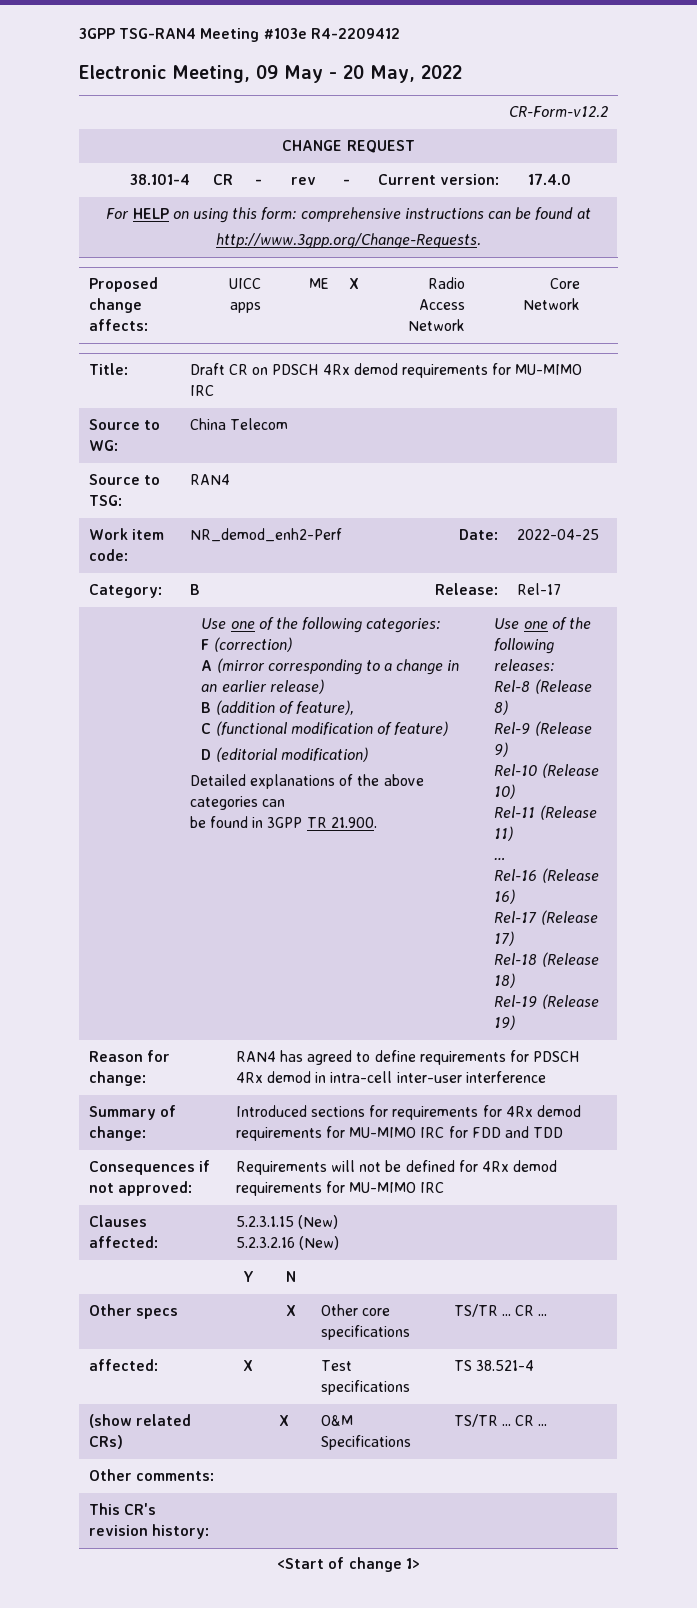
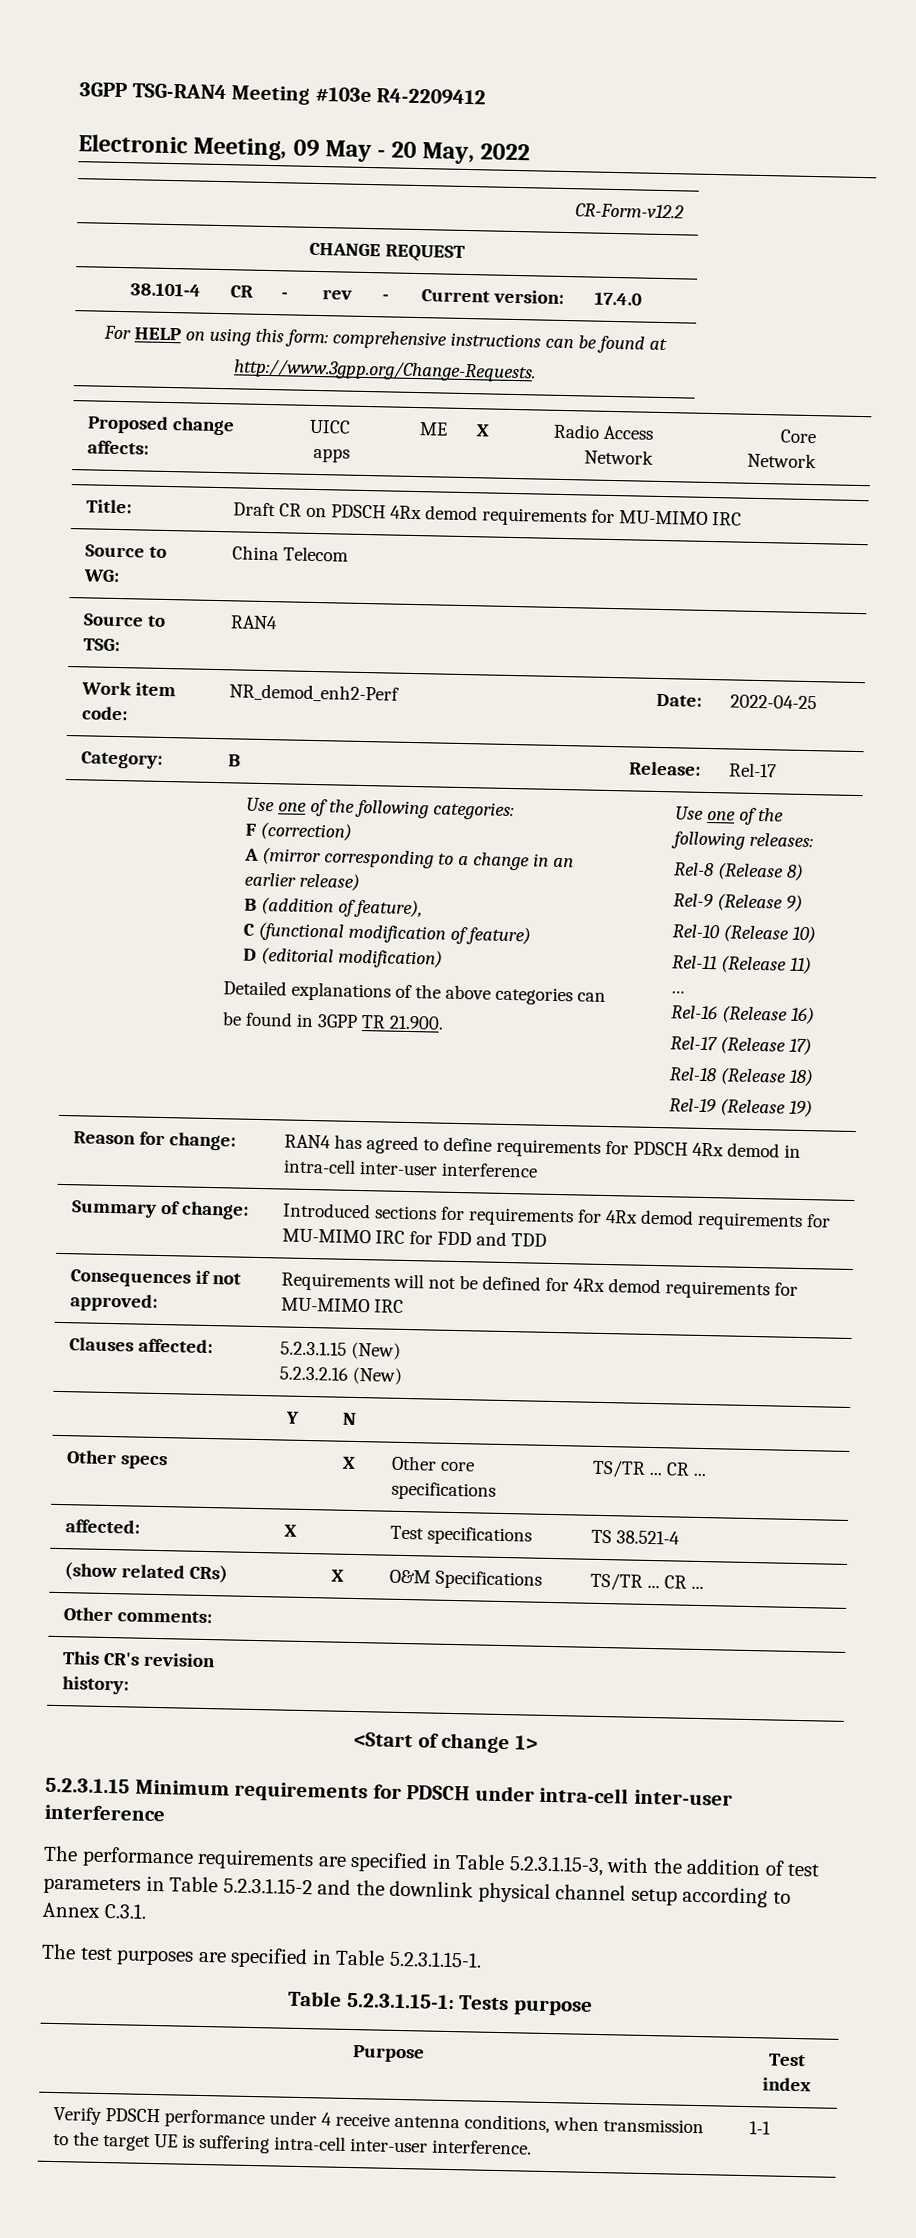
+ 5.2.3.1.15 Minimum requirements for PDSCH under intra-cell inter-user interference
+ The performance requirements are specified in Table 5.2.3.1.15-3, with the addition of test parameters in Table 5.2.3.1.15-2 and the downlink physical channel setup according to Annex C.3.1.
+ The test purposes are specified in Table 5.2.3.1.15-1.
+ Table 5.2.3.1.15-1: Tests purpose
+ Purpose | Test index
+ Verify PDSCH performance under 4 receive antenna conditions, when transmission to the target UE is suffering intra-cell inter-user interference. | 1-1

